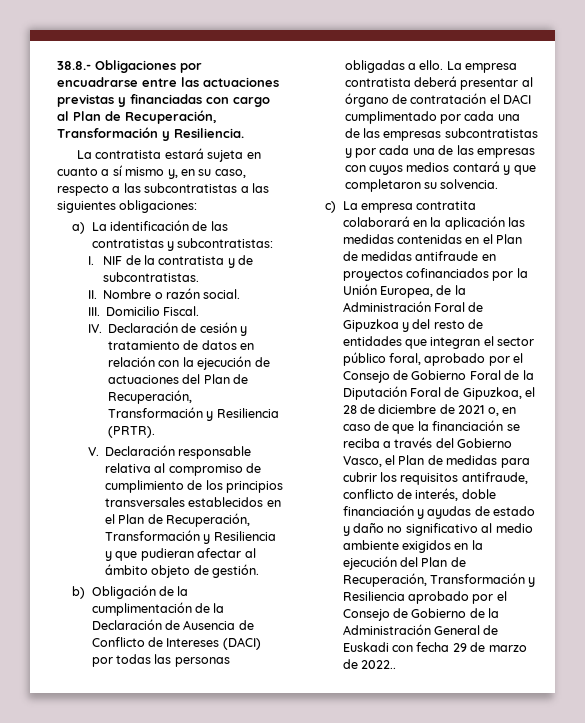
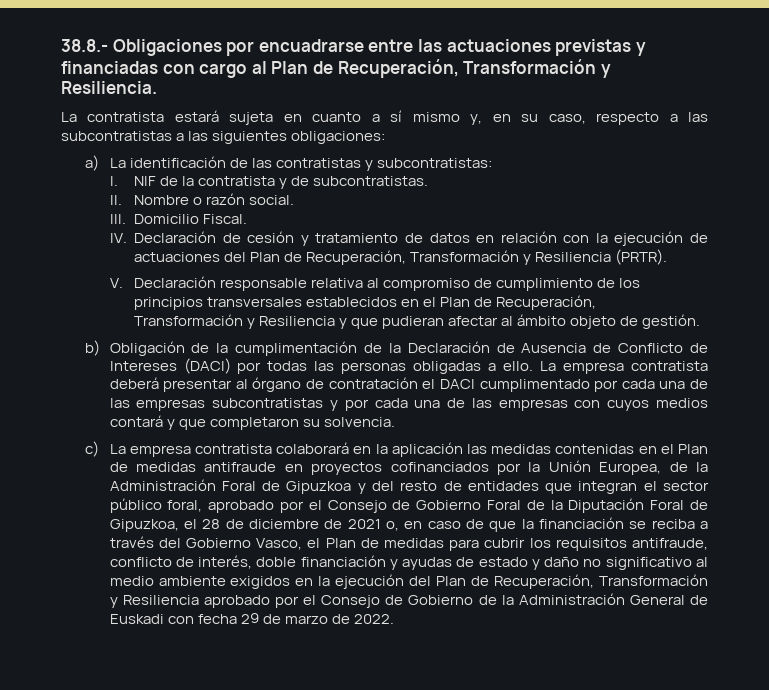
- c) La empresa contratita colaborará en la aplicación las medidas contenidas en el Plan de medidas antifraude en proyectos cofinanciados por la Unión Europea, de la Administración Foral de Gipuzkoa y del resto de entidades que integran el sector público foral, aprobado por el Consejo de Gobierno Foral de la Diputación Foral de Gipuzkoa, el 28 de diciembre de 2021 o, en caso de que la financiación se reciba a través del Gobierno Vasco, el Plan de medidas para cubrir los requisitos antifraude, conflicto de interés, doble financiación y ayudas de estado y daño no significativo al medio ambiente exigidos en la ejecución del Plan de Recuperación, Transformación y Resiliencia aprobado por el Consejo de Gobierno de la Administración General de Euskadi con fecha 29 de marzo de 2022..
+ c) La empresa contratista colaborará en la aplicación las medidas contenidas en el Plan de medidas antifraude en proyectos cofinanciados por la Unión Europea, de la Administración Foral de Gipuzkoa y del resto de entidades que integran el sector público foral, aprobado por el Consejo de Gobierno Foral de la Diputación Foral de Gipuzkoa, el 28 de diciembre de 2021 o, en caso de que la financiación se reciba a través del Gobierno Vasco, el Plan de medidas para cubrir los requisitos antifraude, conflicto de interés, doble financiación y ayudas de estado y daño no significativo al medio ambiente exigidos en la ejecución del Plan de Recuperación, Transformación y Resiliencia aprobado por el Consejo de Gobierno de la Administración General de Euskadi con fecha 29 de marzo de 2022.

